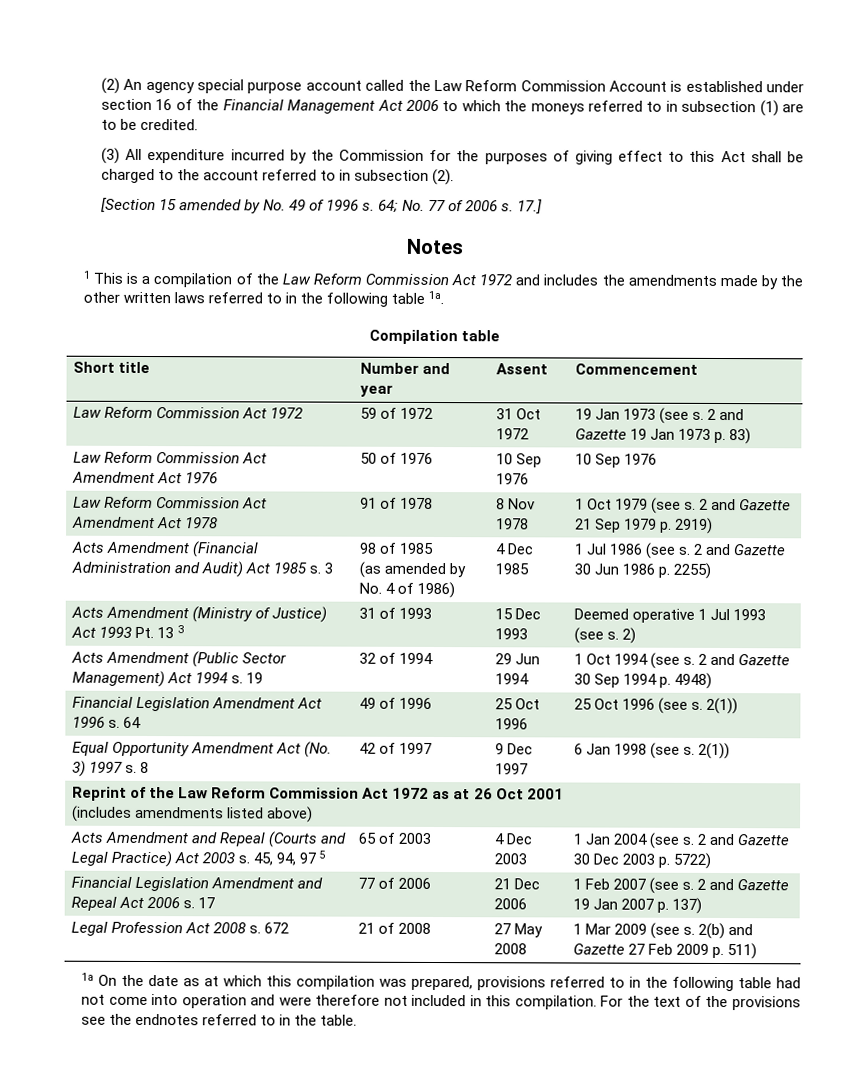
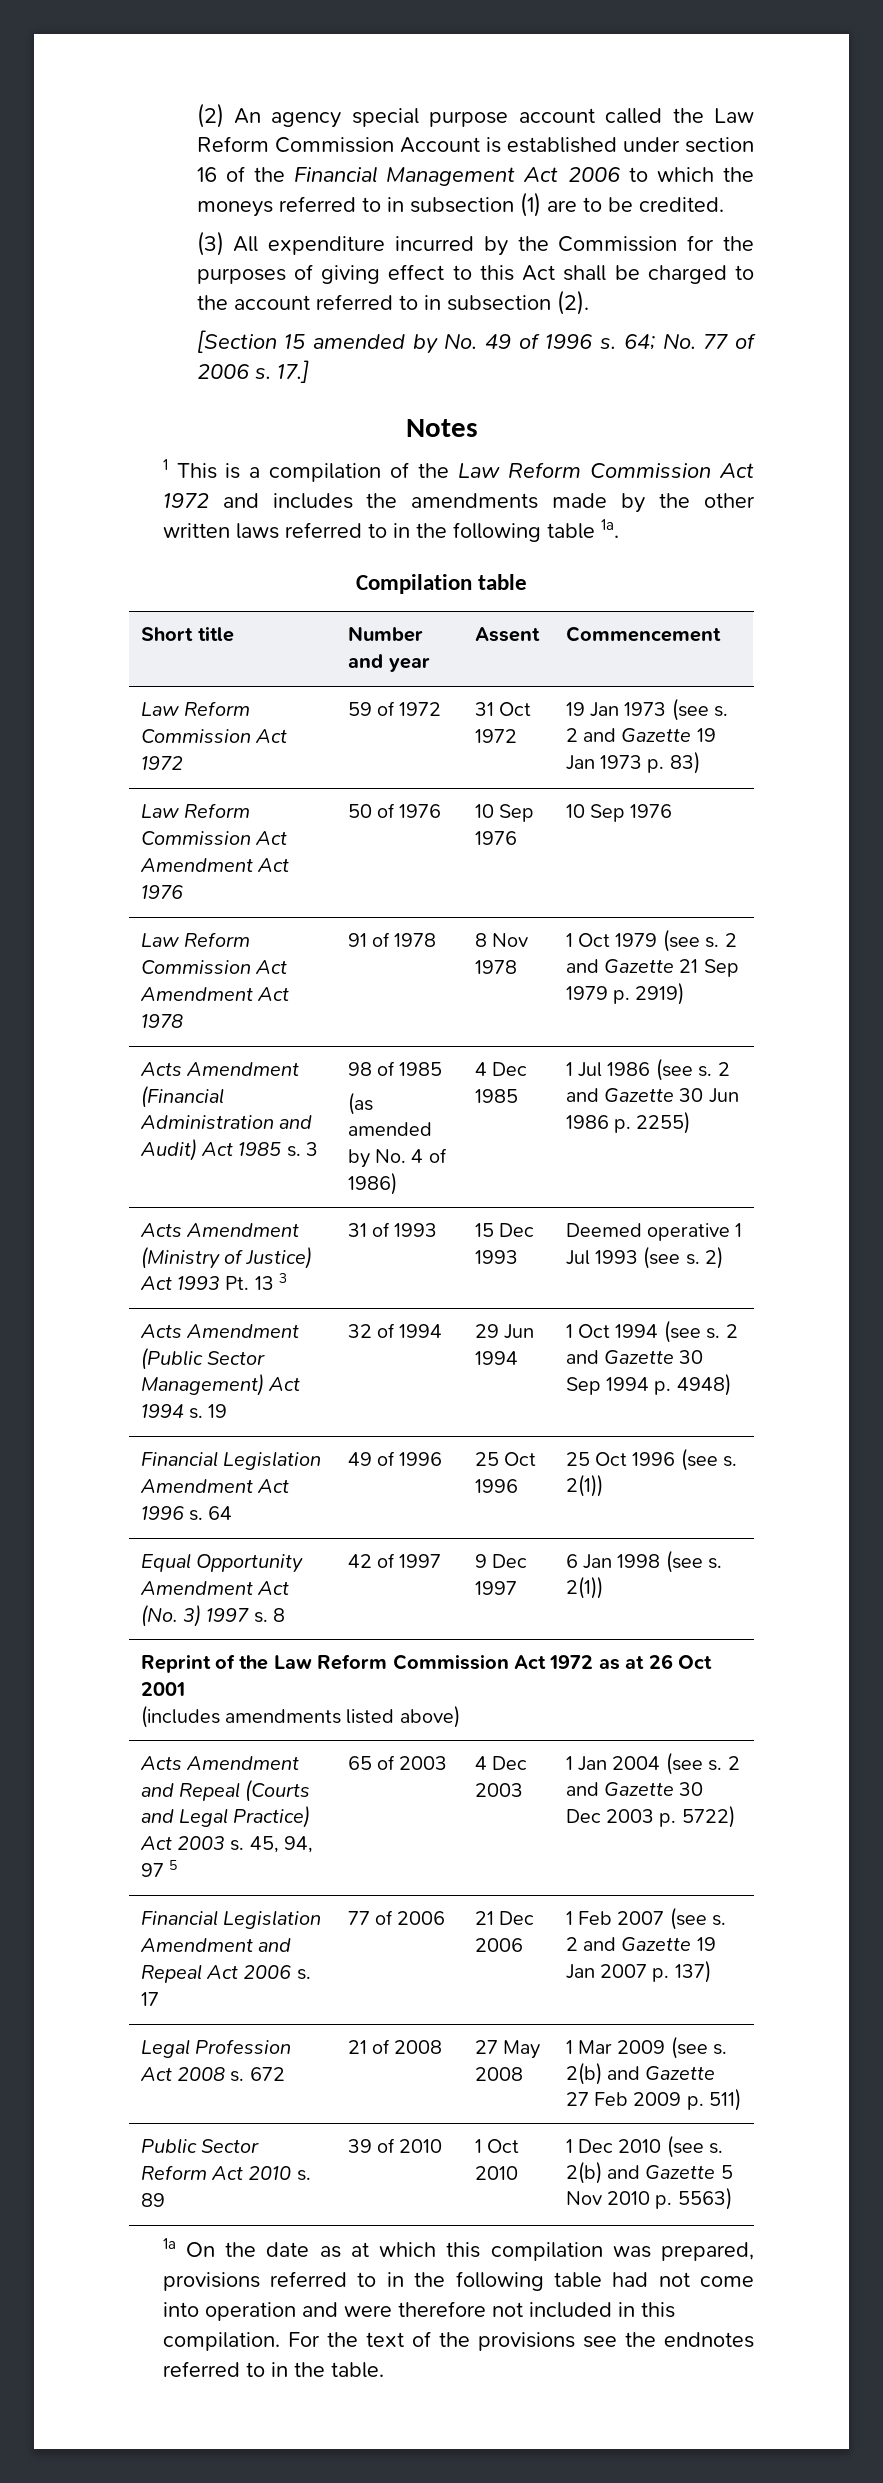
+ Public Sector Reform Act 2010 s. 89 | 39 of 2010 | 1 Oct 2010 | 1 Dec 2010 (see s. 2(b) and Gazette 5 Nov 2010 p. 5563)

